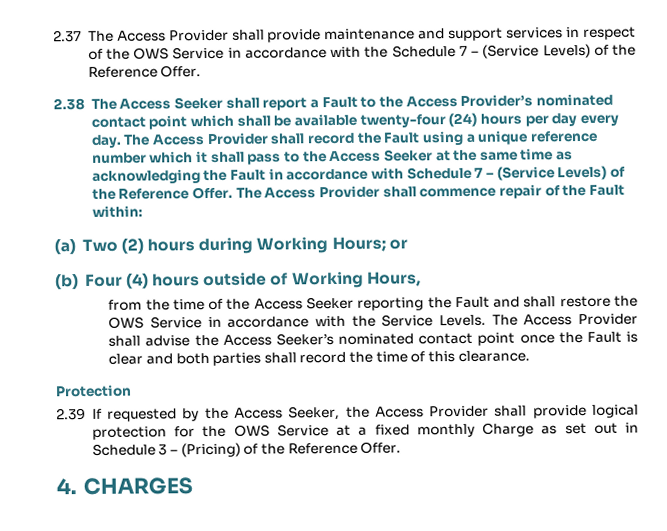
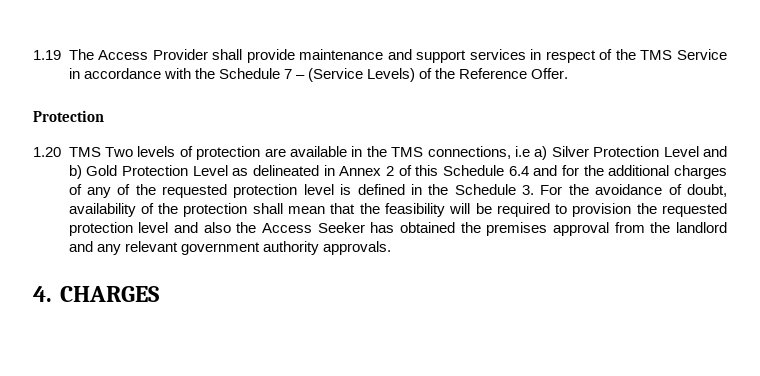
- 2.37 The Access Provider shall provide maintenance and support services in respect of the OWS Service in accordance with the Schedule 7 – (Service Levels) of the Reference Offer.
- 2.38 The Access Seeker shall report a Fault to the Access Provider’s nominated contact point which shall be available twenty-four (24) hours per day every day. The Access Provider shall record the Fault using a unique reference number which it shall pass to the Access Seeker at the same time as acknowledging the Fault in accordance with Schedule 7 – (Service Levels) of the Reference Offer. The Access Provider shall commence repair of the Fault within:
- (a) Two (2) hours during Working Hours; or
- (b) Four (4) hours outside of Working Hours,
- from the time of the Access Seeker reporting the Fault and shall restore the OWS Service in accordance with the Service Levels. The Access Provider shall advise the Access Seeker’s nominated contact point once the Fault is clear and both parties shall record the time of this clearance.
+ 1.19 The Access Provider shall provide maintenance and support services in respect of the TMS Service in accordance with the Schedule 7 – (Service Levels) of the Reference Offer.
  Protection
- 2.39 If requested by the Access Seeker, the Access Provider shall provide logical protection for the OWS Service at a fixed monthly Charge as set out in Schedule 3 – (Pricing) of the Reference Offer.
+ 1.20 TMS Two levels of protection are available in the TMS connections, i.e a) Silver Protection Level and b) Gold Protection Level as delineated in Annex 2 of this Schedule 6.4 and for the additional charges of any of the requested protection level is defined in the Schedule 3. For the avoidance of doubt, availability of the protection shall mean that the feasibility will be required to provision the requested protection level and also the Access Seeker has obtained the premises approval from the landlord and any relevant government authority approvals.

